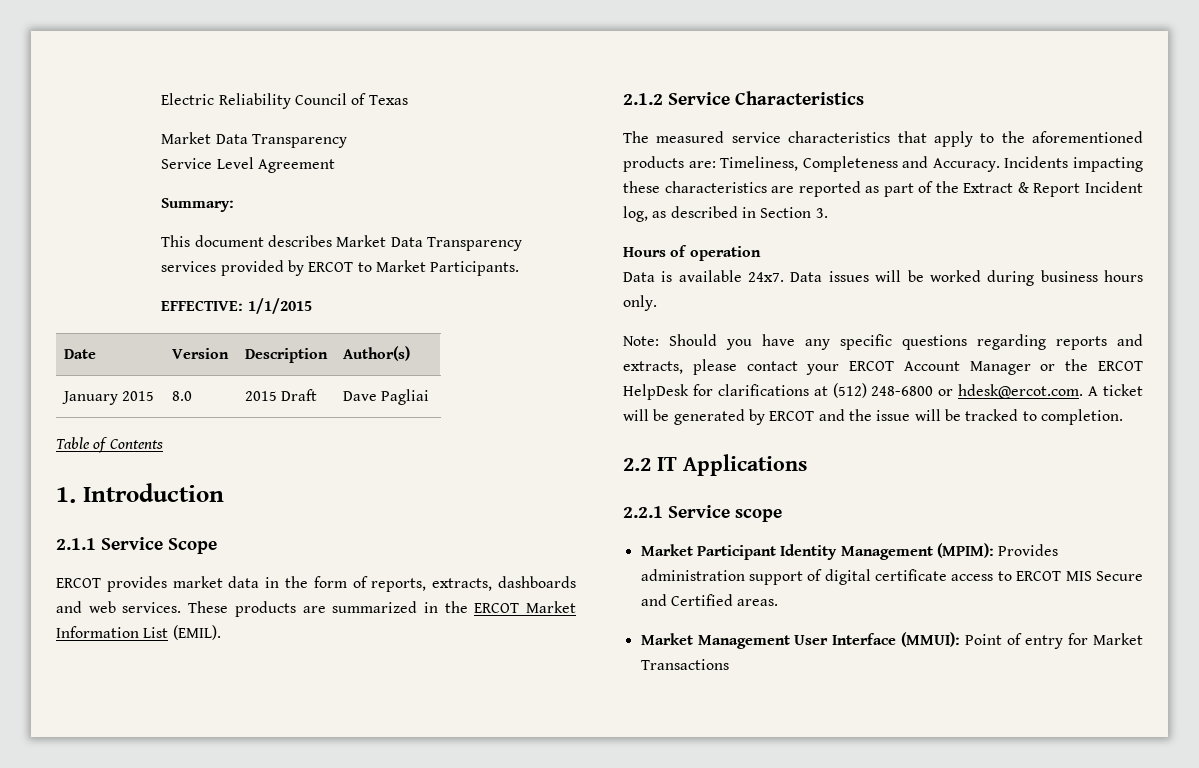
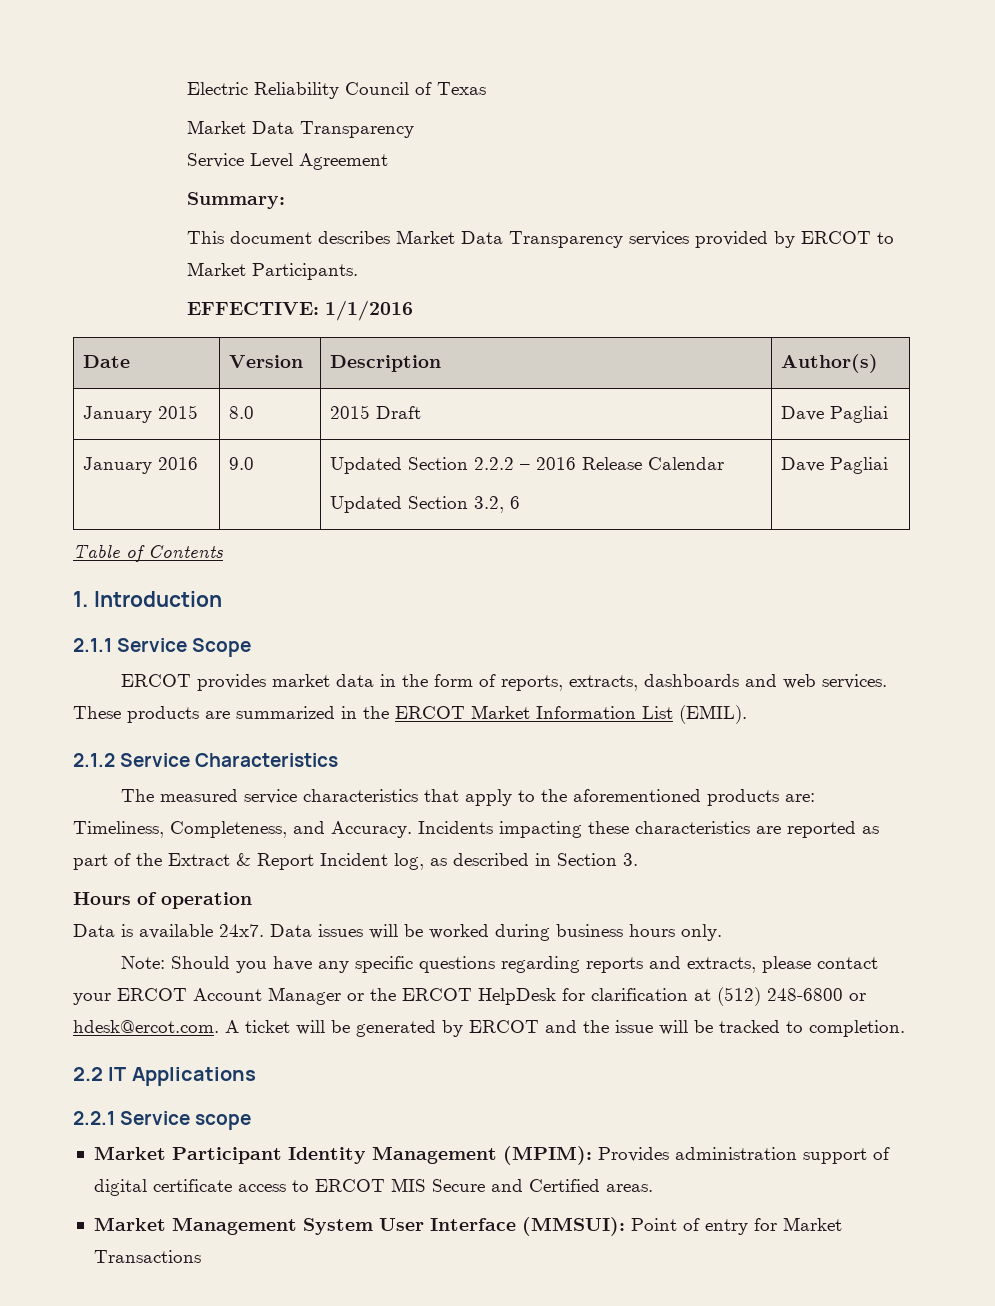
- EFFECTIVE: 1/1/2015
+ EFFECTIVE: 1/1/2016
+ January 2016 | 9.0 | Updated Section 2.2.2 – 2016 Release Calendar
+ Updated Section 3.2, 6 | Dave Pagliai
- The measured service characteristics that apply to the aforementioned products are: Timeliness, Completeness and Accuracy.
+ The measured service characteristics that apply to the aforementioned products are: Timeliness, Completeness, and Accuracy.
- Note: Should you have any specific questions regarding reports and extracts, please contact your ERCOT Account Manager or the ERCOT HelpDesk for clarifications at (512) 248-6800 or hdesk@ercot.com. A ticket will be generated by ERCOT and the issue will be tracked to completion.
+ Note: Should you have any specific questions regarding reports and extracts, please contact your ERCOT Account Manager or the ERCOT HelpDesk for clarification at (512) 248-6800 or hdesk@ercot.com. A ticket will be generated by ERCOT and the issue will be tracked to completion.
- Market Management User Interface (MMUI): Point of entry for Market Transactions
+ Market Management System User Interface (MMSUI): Point of entry for Market Transactions

